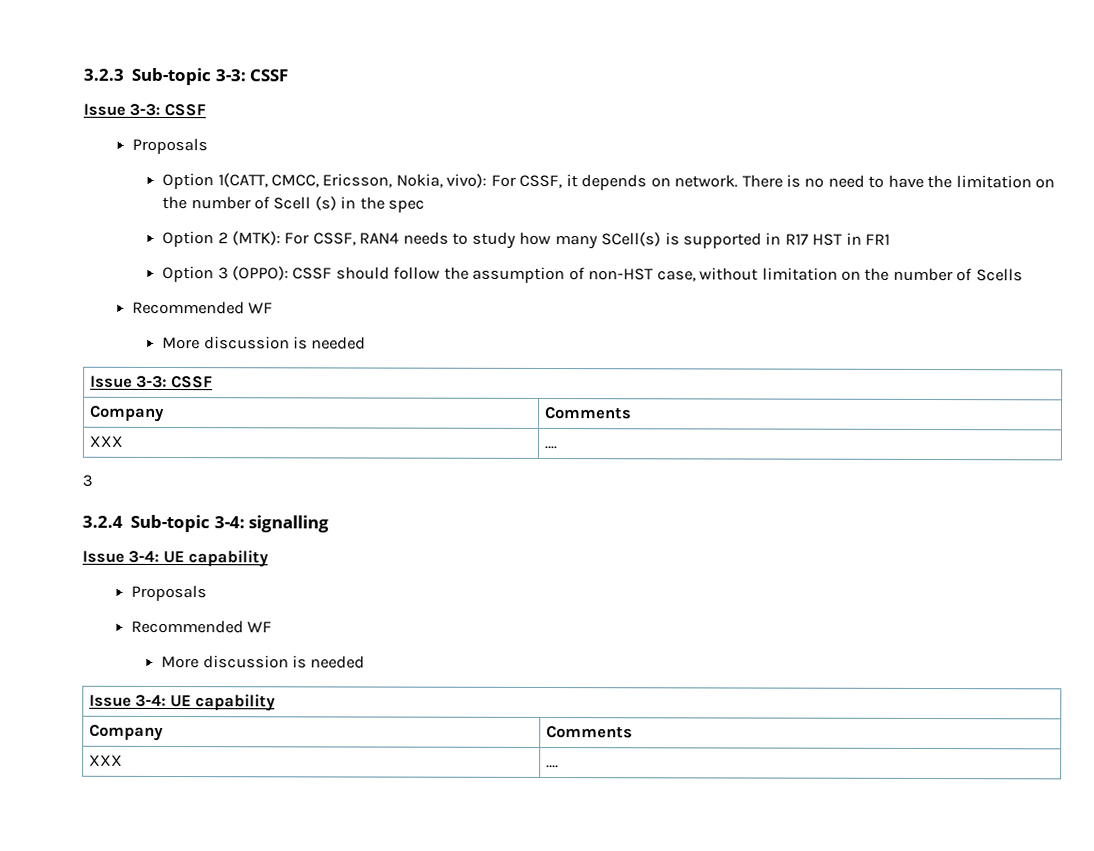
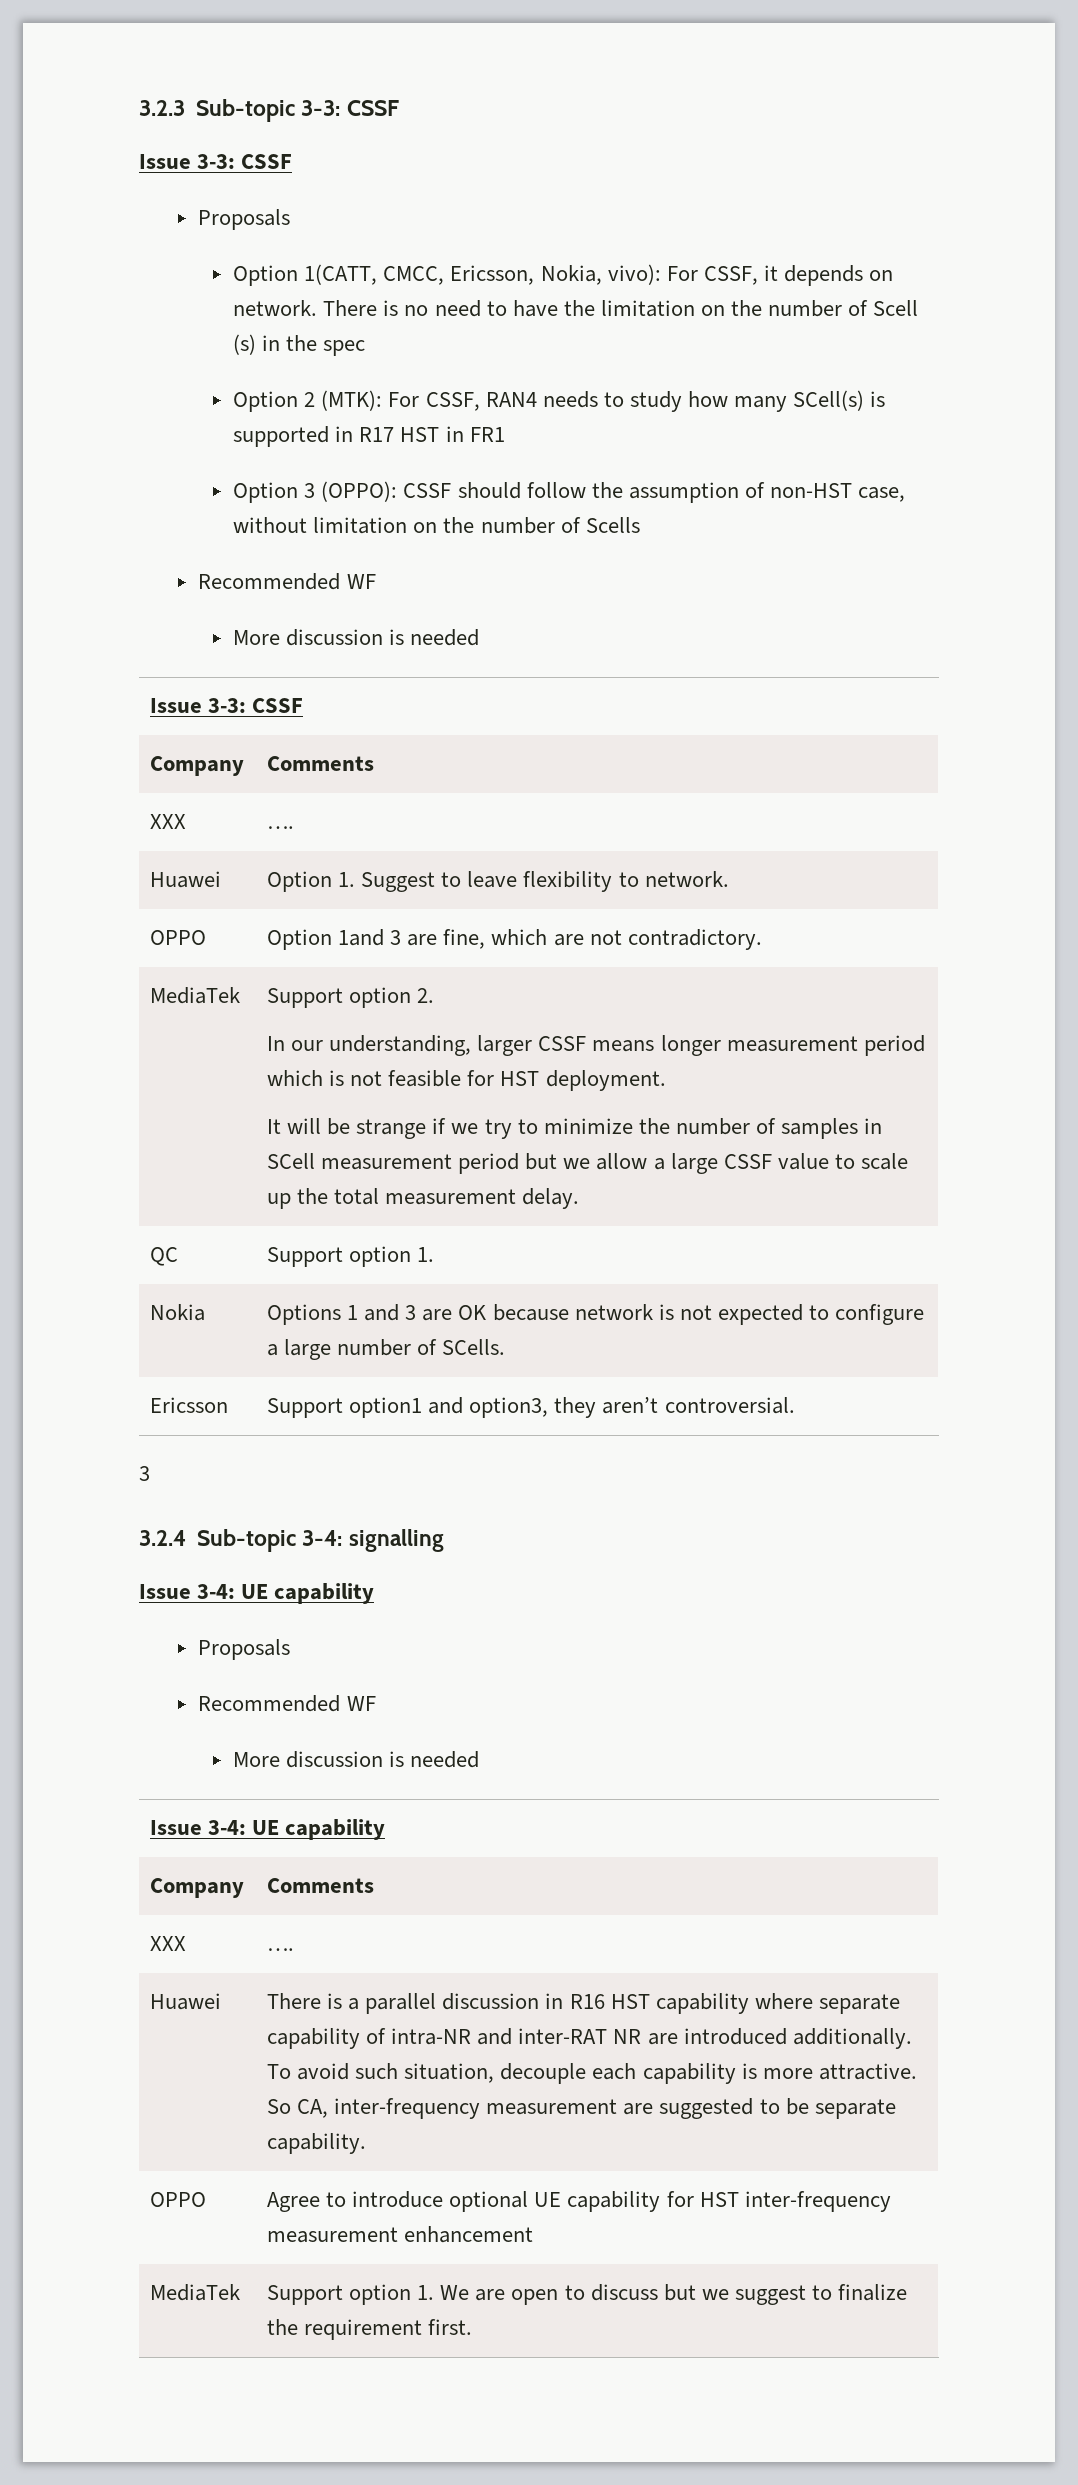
+ Huawei | Option 1. Suggest to leave flexibility to network.
+ OPPO | Option 1and 3 are fine, which are not contradictory.
+ MediaTek | Support option 2.
+ In our understanding, larger CSSF means longer measurement period which is not feasible for HST deployment.
+ It will be strange if we try to minimize the number of samples in SCell measurement period but we allow a large CSSF value to scale up the total measurement delay.
+ QC | Support option 1.
+ Nokia | Options 1 and 3 are OK because network is not expected to configure a large number of SCells.
+ Ericsson | Support option1 and option3, they aren’t controversial.
+ Huawei | There is a parallel discussion in R16 HST capability where separate capability of intra-NR and inter-RAT NR are introduced additionally. To avoid such situation, decouple each capability is more attractive. So CA, inter-frequency measurement are suggested to be separate capability.
+ OPPO | Agree to introduce optional UE capability for HST inter-frequency measurement enhancement
+ MediaTek | Support option 1. We are open to discuss but we suggest to finalize the requirement first.

